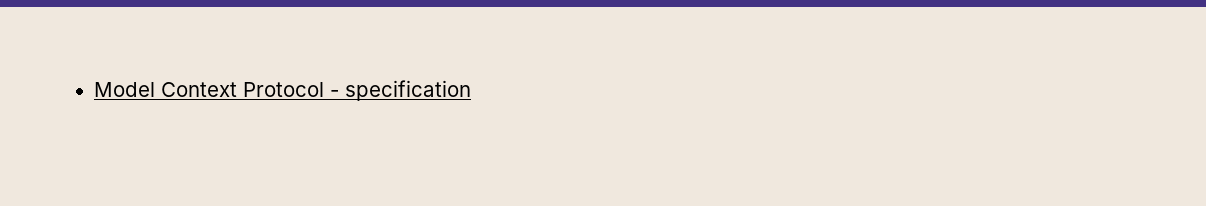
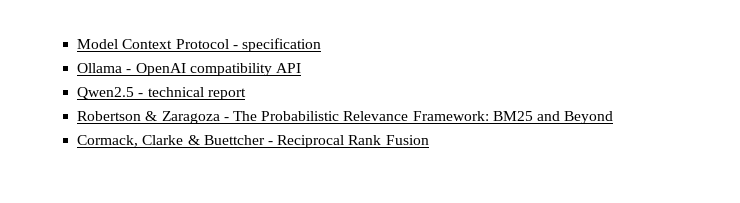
+ Ollama - OpenAI compatibility API
+ Qwen2.5 - technical report
+ Robertson & Zaragoza - The Probabilistic Relevance Framework: BM25 and Beyond
+ Cormack, Clarke & Buettcher - Reciprocal Rank Fusion

